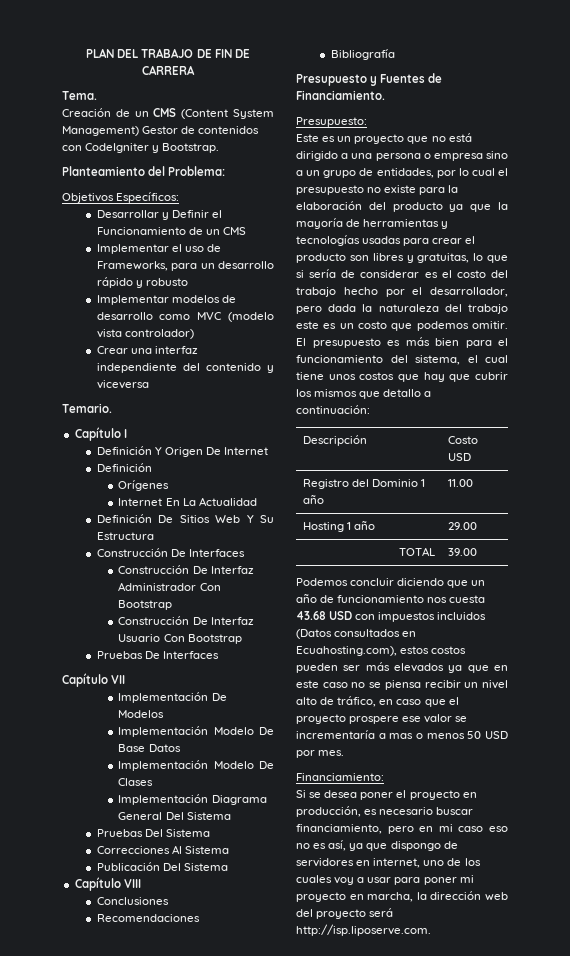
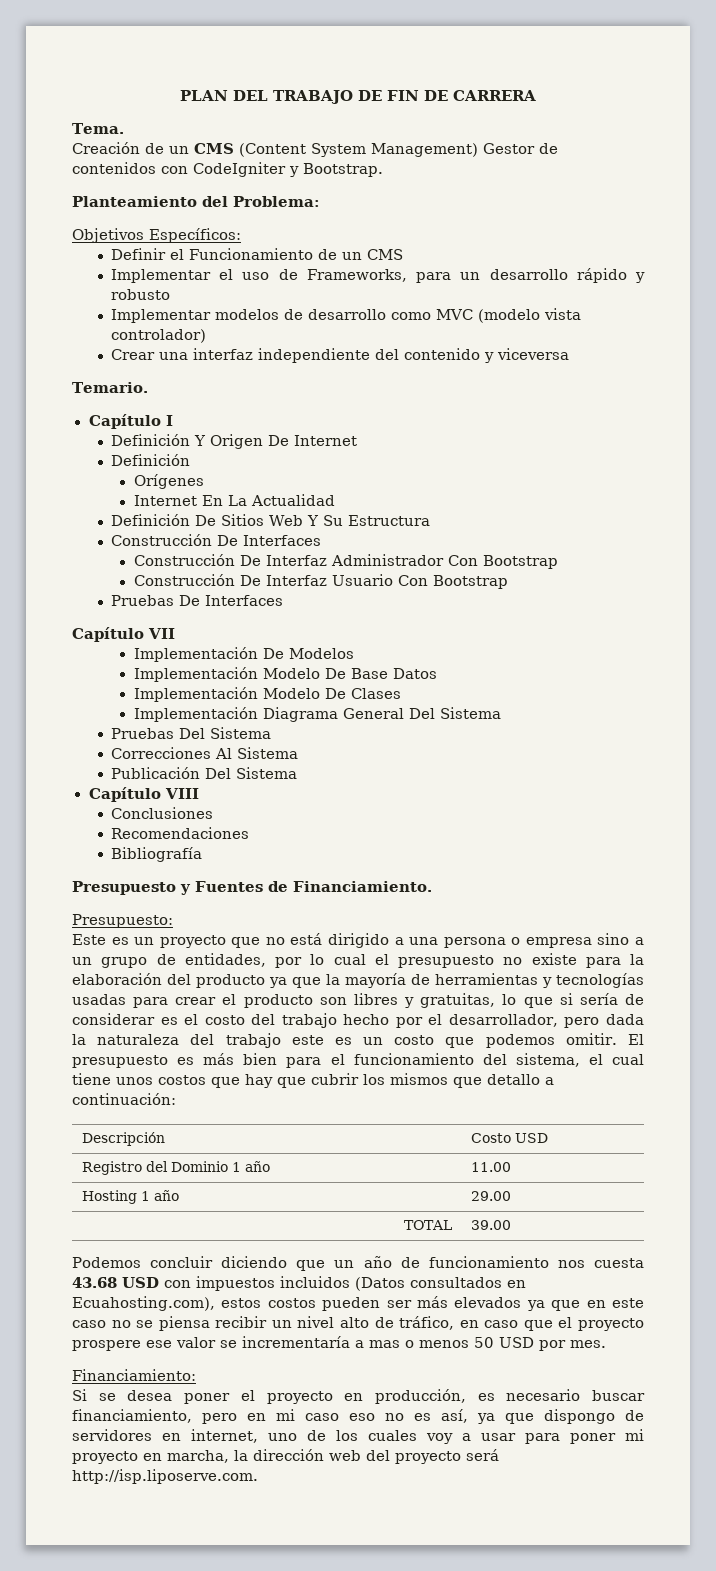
- Desarrollar y Definir el Funcionamiento de un CMS
+ Definir el Funcionamiento de un CMS

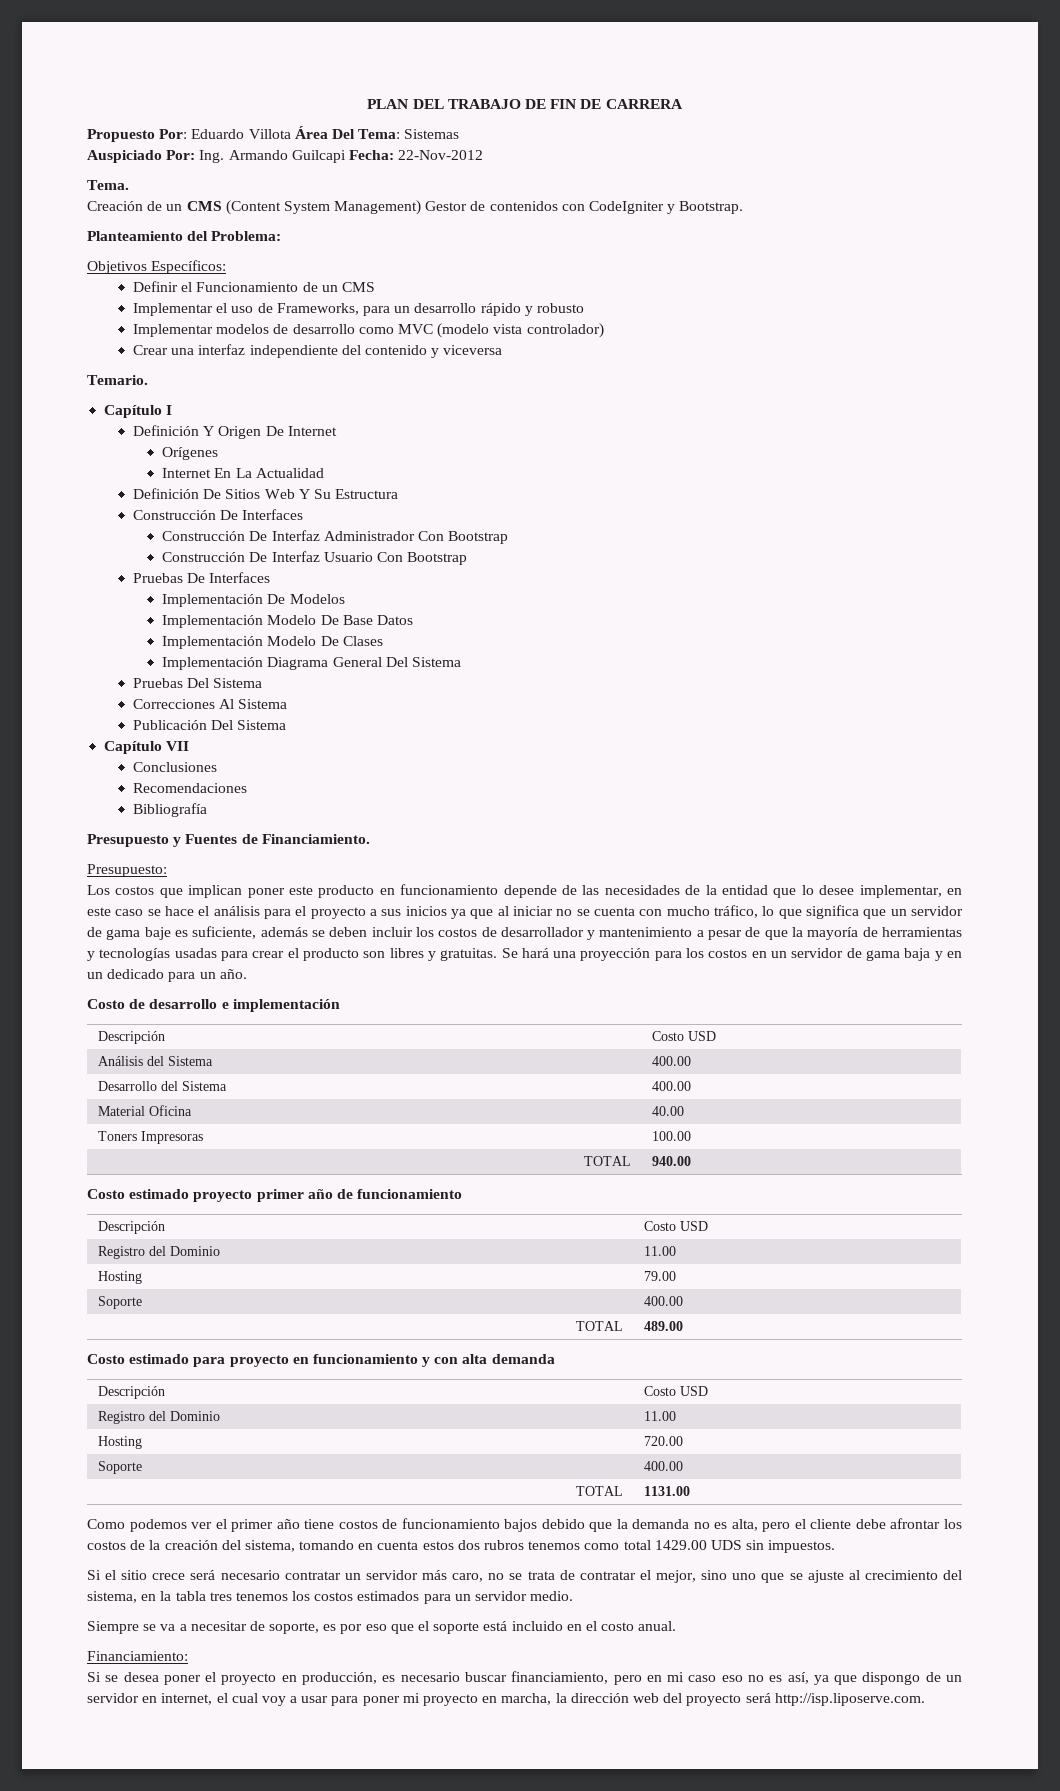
+ Propuesto Por: Eduardo Villota Área Del Tema: Sistemas
+ Auspiciado Por: Ing. Armando Guilcapi Fecha: 22-Nov-2012
  Definición Y Origen De Internet
- Definición
- Capítulo VII
- Capítulo VIII
+ Capítulo VII
- Este es un proyecto que no está dirigido a una persona o empresa sino a un grupo de entidades, por lo cual el presupuesto no existe para la elaboración del producto ya que la mayoría de herramientas y tecnologías usadas para crear el producto son libres y gratuitas, lo que si sería de considerar es el costo del trabajo hecho por el desarrollador, pero dada la naturaleza del trabajo este es un costo que podemos omitir. El presupuesto es más bien para el funcionamiento del sistema, el cual tiene unos costos que hay que cubrir los mismos que detallo a continuación:
+ Los costos que implican poner este producto en funcionamiento depende de las necesidades de la entidad que lo desee implementar, en este caso se hace el análisis para el proyecto a sus inicios ya que al iniciar no se cuenta con mucho tráfico, lo que significa que un servidor de gama baje es suficiente, además se deben incluir los costos de desarrollador y mantenimiento a pesar de que la mayoría de herramientas y tecnologías usadas para crear el producto son libres y gratuitas. Se hará una proyección para los costos en un servidor de gama baja y en un dedicado para un año.
+ Costo de desarrollo e implementación
  Descripción | Costo USD
- Registro del Dominio 1 año | 11.00
- Hosting 1 año | 29.00
- TOTAL | 39.00
- Podemos concluir diciendo que un año de funcionamiento nos cuesta 43.68 USD con impuestos incluidos (Datos consultados en Ecuahosting.com), estos costos pueden ser más elevados ya que en este caso no se piensa recibir un nivel alto de tráfico, en caso que el proyecto prospere ese valor se incrementaría a mas o menos 50 USD por mes.
+ Análisis del Sistema | 400.00
+ Desarrollo del Sistema | 400.00
+ Material Oficina | 40.00
+ Toners Impresoras | 100.00
+ TOTAL | 940.00
+ Costo estimado proyecto primer año de funcionamiento
+ Descripción | Costo USD
+ Registro del Dominio | 11.00
+ Hosting | 79.00
+ Soporte | 400.00
+ TOTAL | 489.00
+ Costo estimado para proyecto en funcionamiento y con alta demanda
+ Descripción | Costo USD
+ Registro del Dominio | 11.00
+ Hosting | 720.00
+ Soporte | 400.00
+ TOTAL | 1131.00
+ Como podemos ver el primer año tiene costos de funcionamiento bajos debido que la demanda no es alta, pero el cliente debe afrontar los costos de la creación del sistema, tomando en cuenta estos dos rubros tenemos como total 1429.00 UDS sin impuestos.
+ Si el sitio crece será necesario contratar un servidor más caro, no se trata de contratar el mejor, sino uno que se ajuste al crecimiento del sistema, en la tabla tres tenemos los costos estimados para un servidor medio.
+ Siempre se va a necesitar de soporte, es por eso que el soporte está incluido en el costo anual.
- Si se desea poner el proyecto en producción, es necesario buscar financiamiento, pero en mi caso eso no es así, ya que dispongo de servidores en internet, uno de los cuales voy a usar para poner mi proyecto en marcha, la dirección web del proyecto será http://isp.liposerve.com.
+ Si se desea poner el proyecto en producción, es necesario buscar financiamiento, pero en mi caso eso no es así, ya que dispongo de un servidor en internet, el cual voy a usar para poner mi proyecto en marcha, la dirección web del proyecto será http://isp.liposerve.com.

